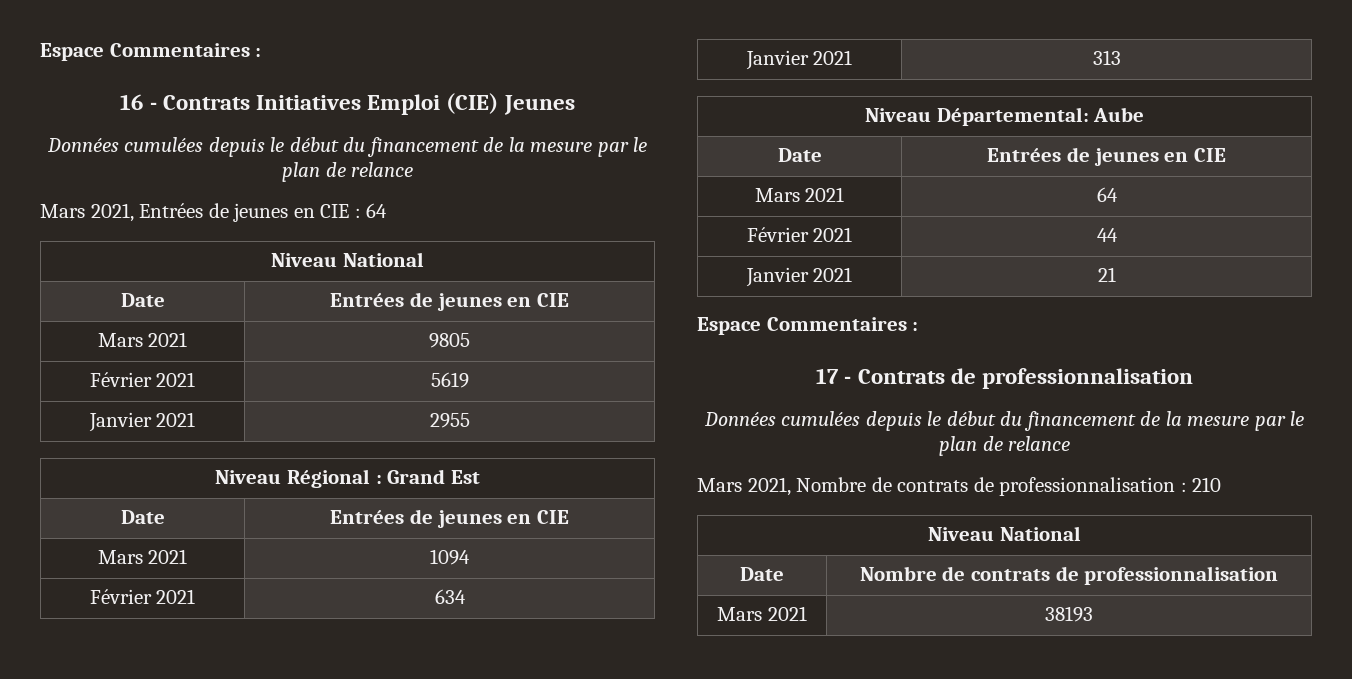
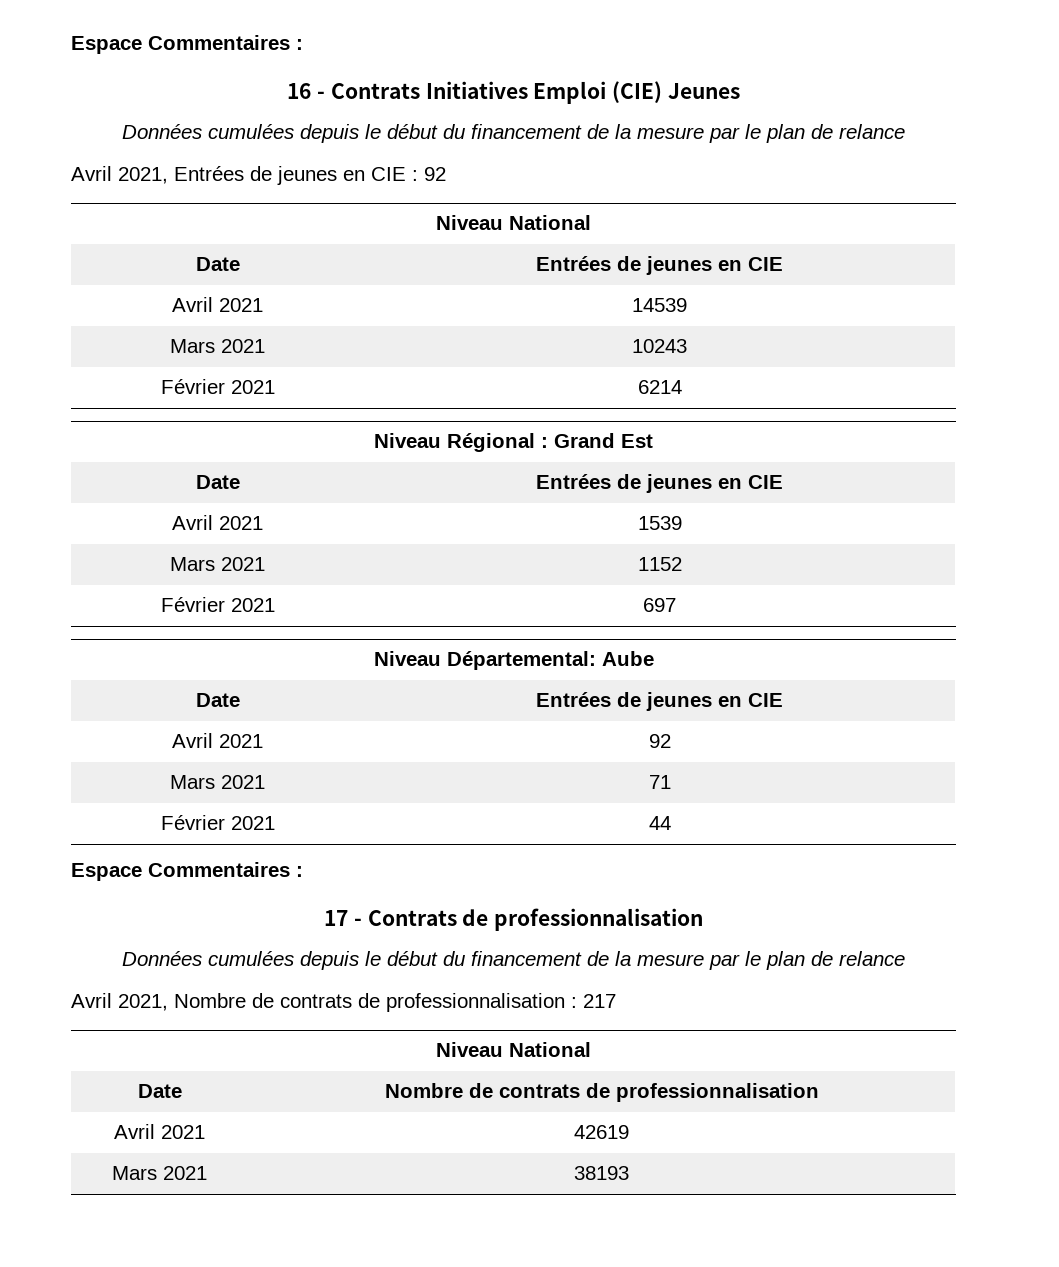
- Mars 2021, Entrées de jeunes en CIE : 64
+ Avril 2021, Entrées de jeunes en CIE : 92
- Mars 2021 | 9805
- Février 2021 | 5619
- Janvier 2021 | 2955
+ Avril 2021 | 14539
+ Mars 2021 | 10243
+ Février 2021 | 6214
- Mars 2021 | 1094
- Février 2021 | 634
- Janvier 2021 | 313
+ Avril 2021 | 1539
+ Mars 2021 | 1152
+ Février 2021 | 697
- Mars 2021 | 64
+ Avril 2021 | 92
+ Mars 2021 | 71
- Janvier 2021 | 21
- Mars 2021, Nombre de contrats de professionnalisation : 210
+ Avril 2021, Nombre de contrats de professionnalisation : 217
+ Avril 2021 | 42619

